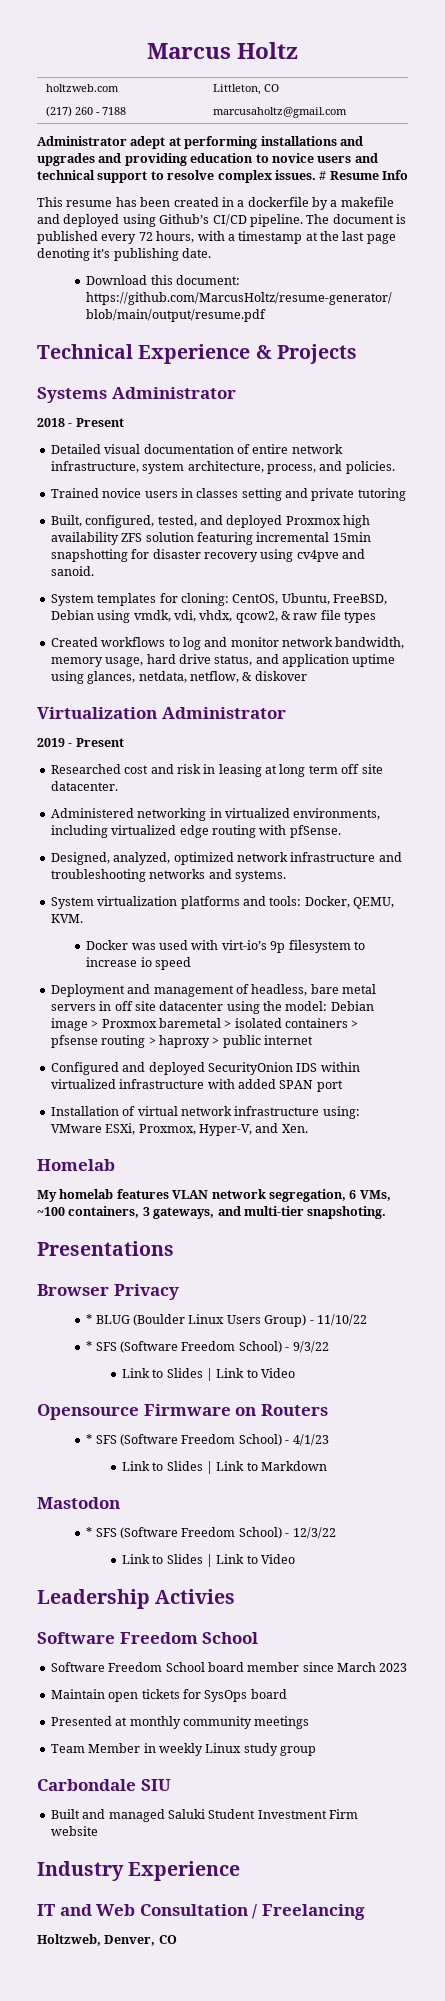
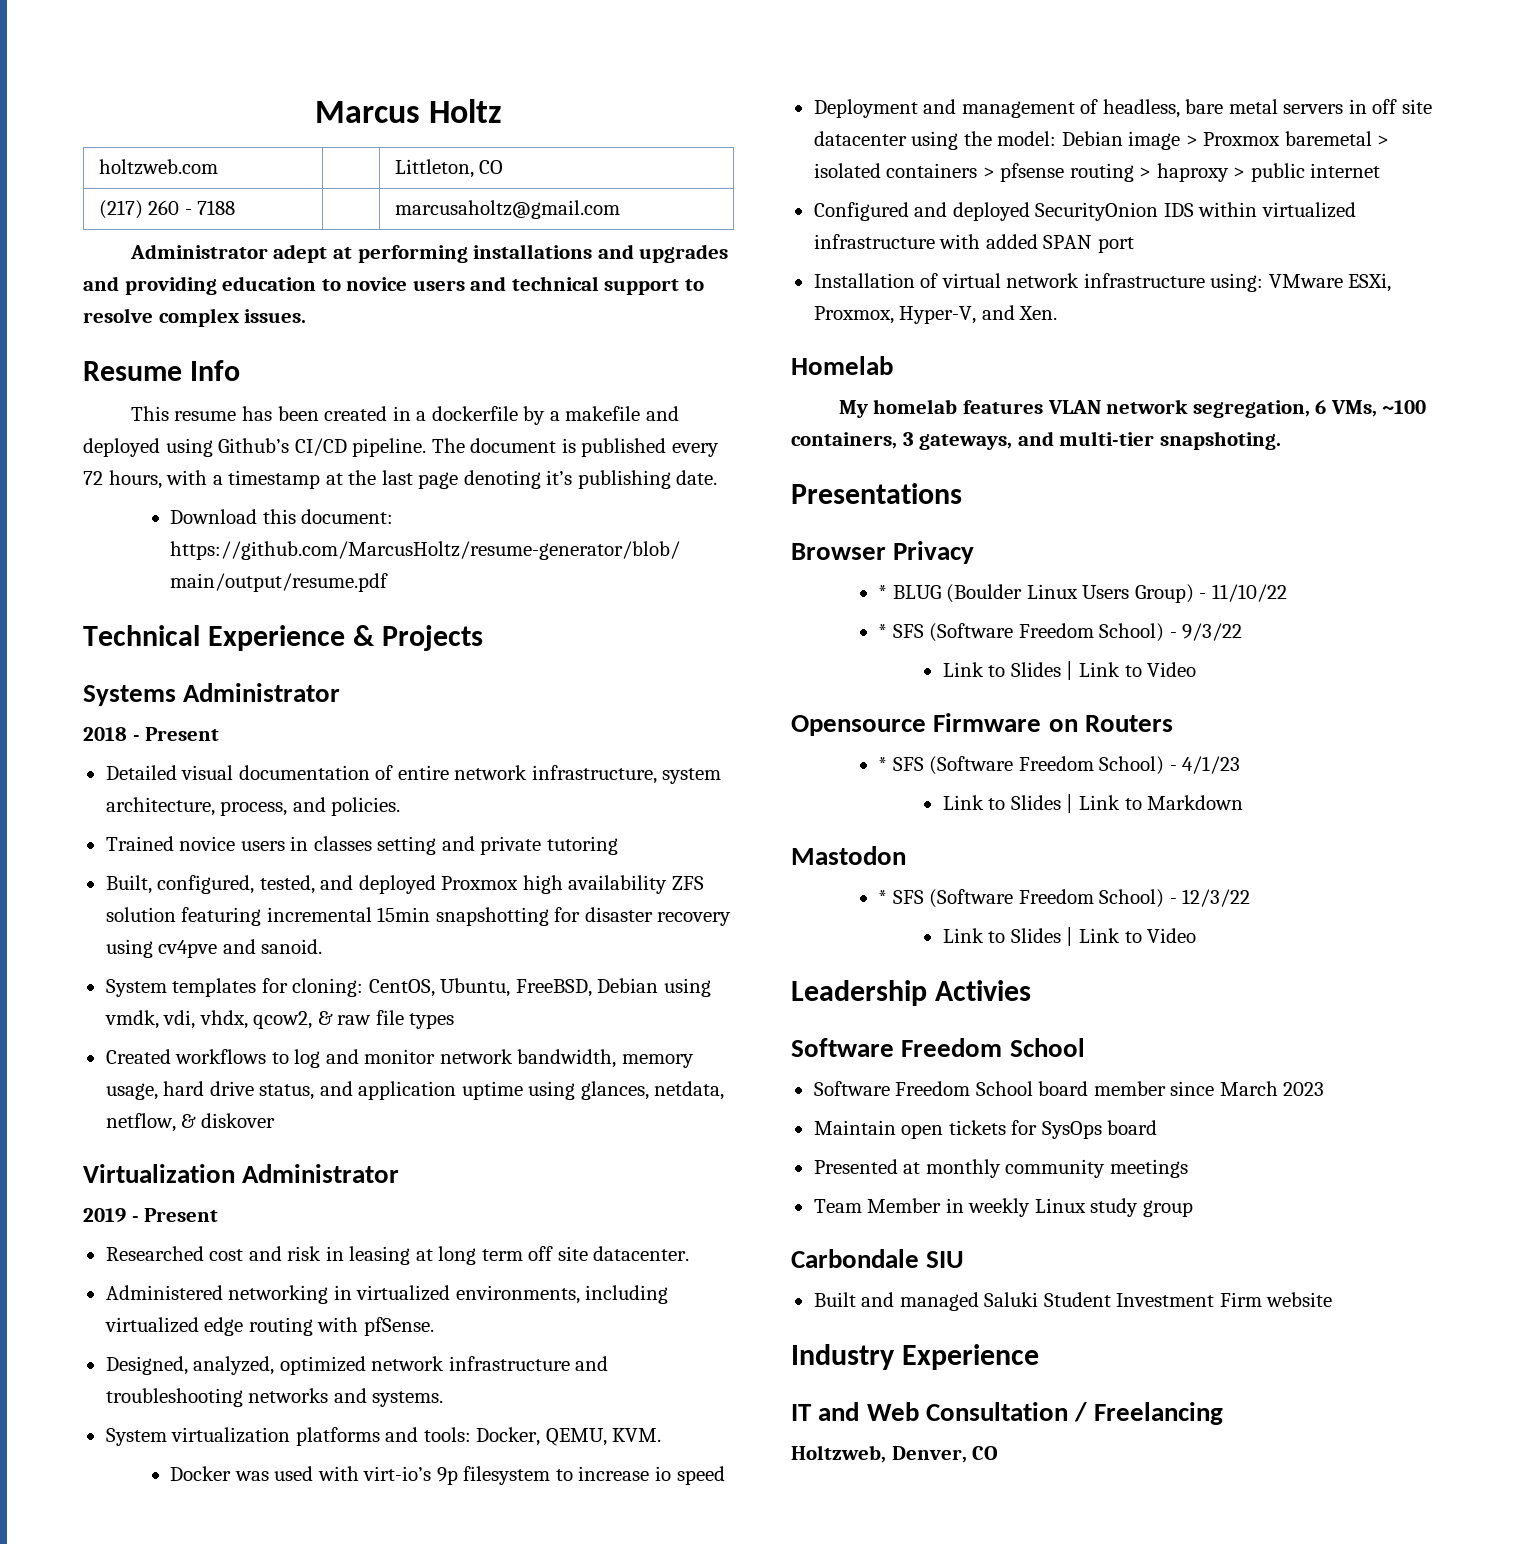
- Administrator adept at performing installations and upgrades and providing education to novice users and technical support to resolve complex issues. # Resume Info
+ Administrator adept at performing installations and upgrades and providing education to novice users and technical support to resolve complex issues.
+ Resume Info

